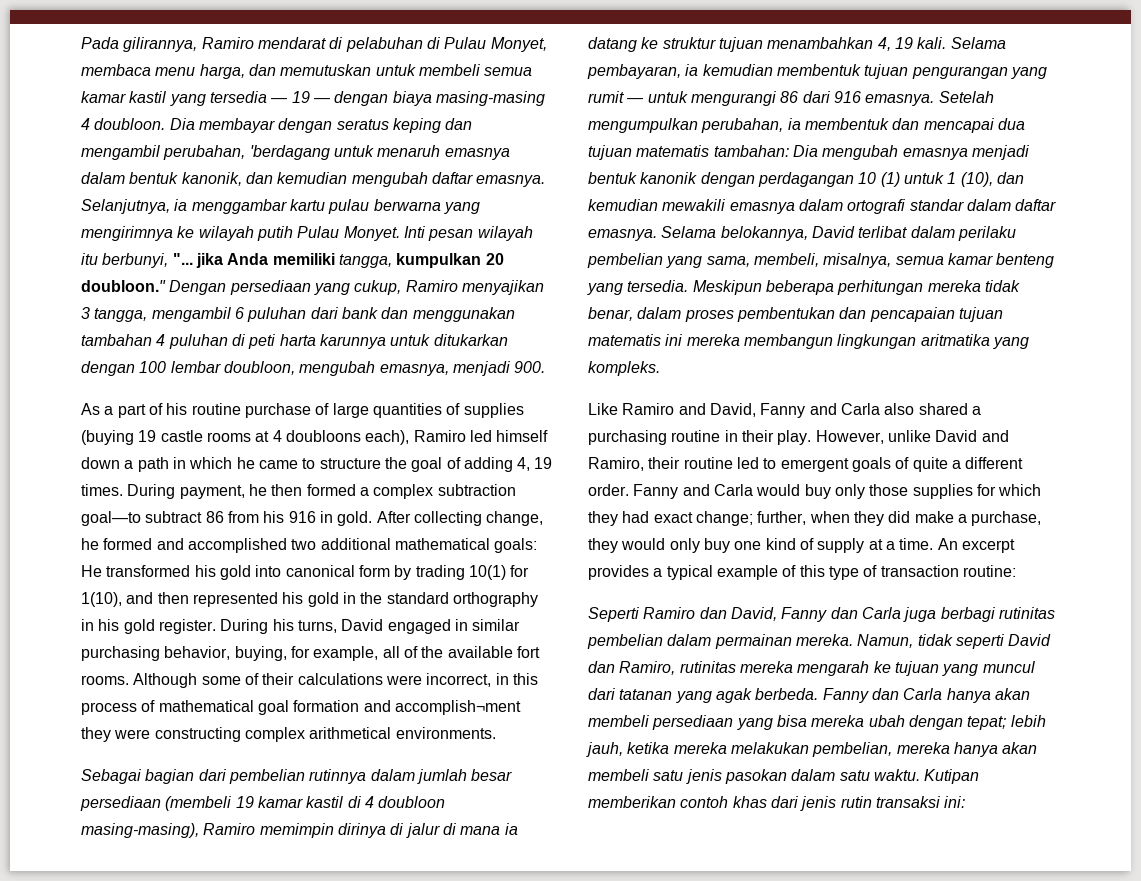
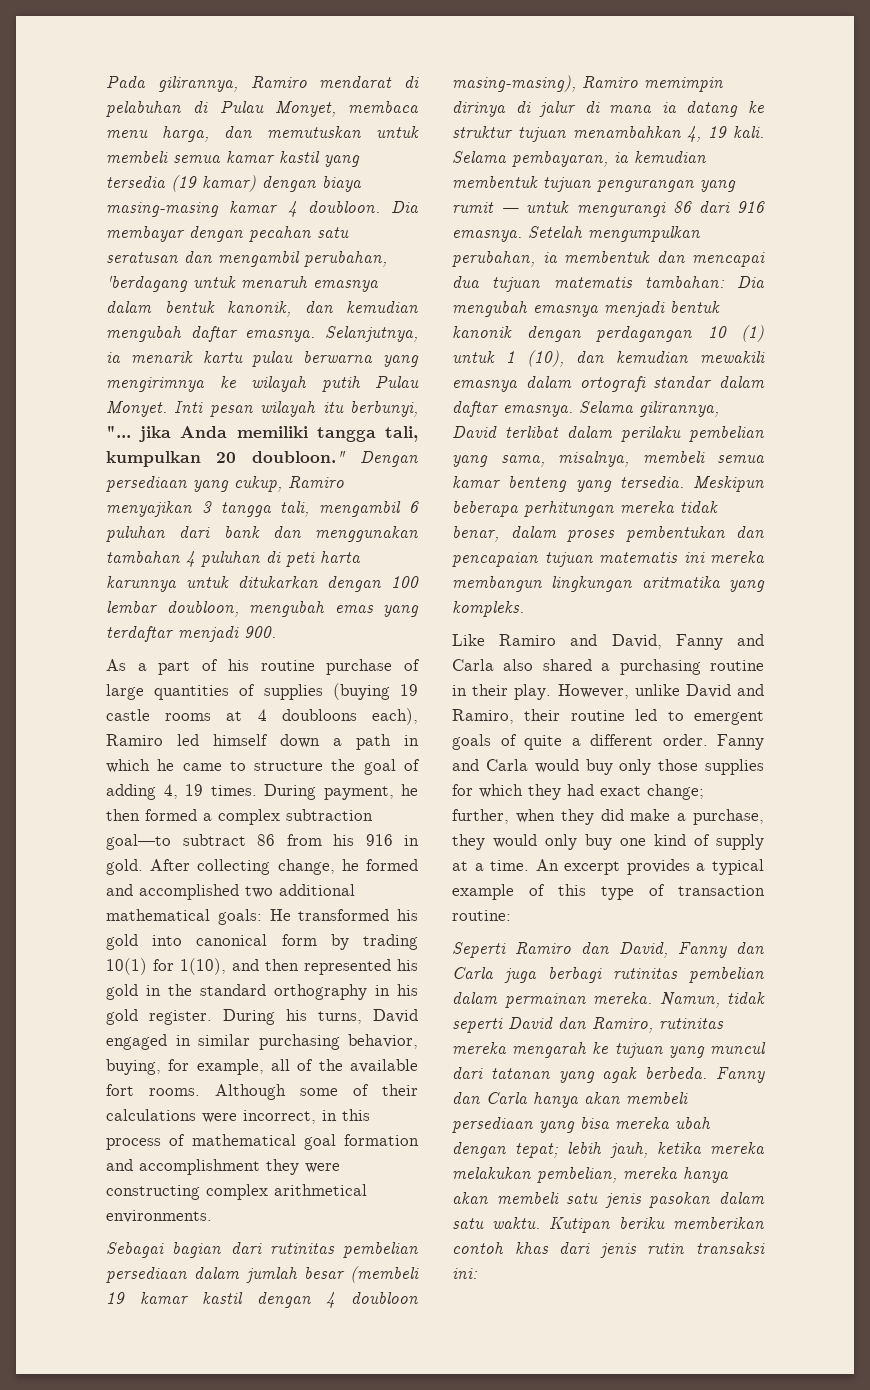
- Pada gilirannya, Ramiro mendarat di pelabuhan di Pulau Monyet, membaca menu harga, dan memutuskan untuk membeli semua kamar kastil yang tersedia — 19 — dengan biaya masing-masing 4 doubloon.
+ Pada gilirannya, Ramiro mendarat di pelabuhan di Pulau Monyet, membaca menu harga, dan memutuskan untuk membeli semua kamar kastil yang tersedia (19 kamar) dengan biaya masing-masing kamar 4 doubloon.
- Dia membayar dengan seratus keping dan mengambil perubahan, 'berdagang untuk menaruh emasnya dalam bentuk kanonik, dan kemudian mengubah daftar emasnya.
+ Dia membayar dengan pecahan satu seratusan dan mengambil perubahan, 'berdagang untuk menaruh emasnya dalam bentuk kanonik, dan kemudian mengubah daftar emasnya.
- Selanjutnya, ia menggambar kartu pulau berwarna yang mengirimnya ke wilayah putih Pulau Monyet.
+ Selanjutnya, ia menarik kartu pulau berwarna yang mengirimnya ke wilayah putih Pulau Monyet.
- Inti pesan wilayah itu berbunyi, "... jika Anda memiliki tangga, kumpulkan 20 doubloon."
+ Inti pesan wilayah itu berbunyi, "... jika Anda memiliki tangga tali, kumpulkan 20 doubloon."
- Dengan persediaan yang cukup, Ramiro menyajikan 3 tangga, mengambil 6 puluhan dari bank dan menggunakan tambahan 4 puluhan di peti harta karunnya untuk ditukarkan dengan 100 lembar doubloon, mengubah emasnya, menjadi 900.
+ Dengan persediaan yang cukup, Ramiro menyajikan 3 tangga tali, mengambil 6 puluhan dari bank dan menggunakan tambahan 4 puluhan di peti harta karunnya untuk ditukarkan dengan 100 lembar doubloon, mengubah emas yang terdaftar menjadi 900.
- Although some of their calculations were incorrect, in this process of mathematical goal formation and accomplish¬ment they were constructing complex arithmetical environments.
+ Although some of their calculations were incorrect, in this process of mathematical goal formation and accomplishment they were constructing complex arithmetical environments.
- Sebagai bagian dari pembelian rutinnya dalam jumlah besar persediaan (membeli 19 kamar kastil di 4 doubloon masing-masing), Ramiro memimpin dirinya di jalur di mana ia datang ke struktur tujuan menambahkan 4, 19 kali.
+ Sebagai bagian dari rutinitas pembelian persediaan dalam jumlah besar (membeli 19 kamar kastil dengan 4 doubloon masing-masing), Ramiro memimpin dirinya di jalur di mana ia datang ke struktur tujuan menambahkan 4, 19 kali.
- Selama belokannya, David terlibat dalam perilaku pembelian yang sama, membeli, misalnya, semua kamar benteng yang tersedia.
+ Selama gilirannya, David terlibat dalam perilaku pembelian yang sama, misalnya, membeli semua kamar benteng yang tersedia.
- Kutipan memberikan contoh khas dari jenis rutin transaksi ini:
+ Kutipan beriku memberikan contoh khas dari jenis rutin transaksi ini:

